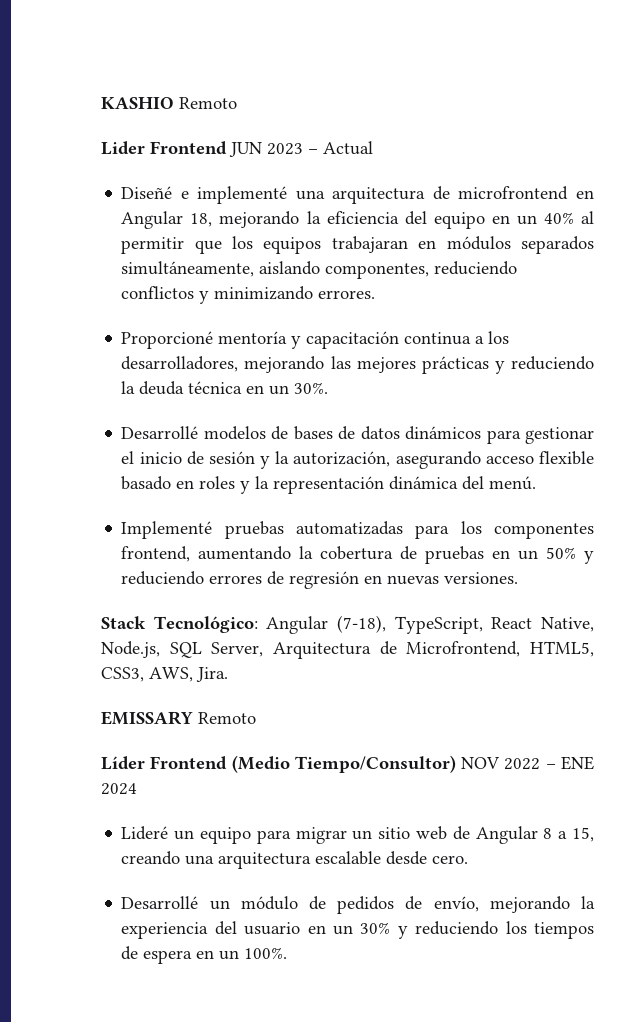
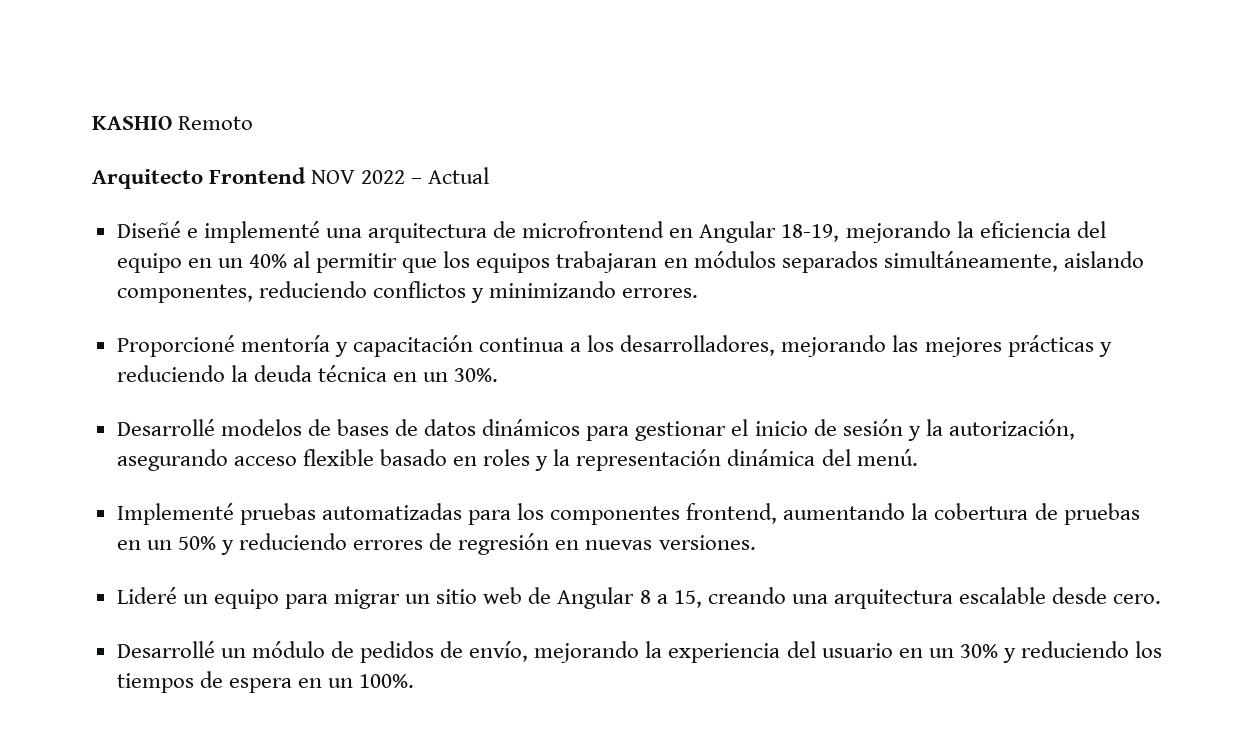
- Lider Frontend JUN 2023 – Actual
+ Arquitecto Frontend NOV 2022 – Actual
- Diseñé e implementé una arquitectura de microfrontend en Angular 18, mejorando la eficiencia del equipo en un 40% al permitir que los equipos trabajaran en módulos separados simultáneamente, aislando componentes, reduciendo conflictos y minimizando errores.
+ Diseñé e implementé una arquitectura de microfrontend en Angular 18-19, mejorando la eficiencia del equipo en un 40% al permitir que los equipos trabajaran en módulos separados simultáneamente, aislando componentes, reduciendo conflictos y minimizando errores.
- Stack Tecnológico: Angular (7-18), TypeScript, React Native, Node.js, SQL Server, Arquitectura de Microfrontend, HTML5, CSS3, AWS, Jira.
- EMISSARY Remoto
- Líder Frontend (Medio Tiempo/Consultor) NOV 2022 – ENE 2024

